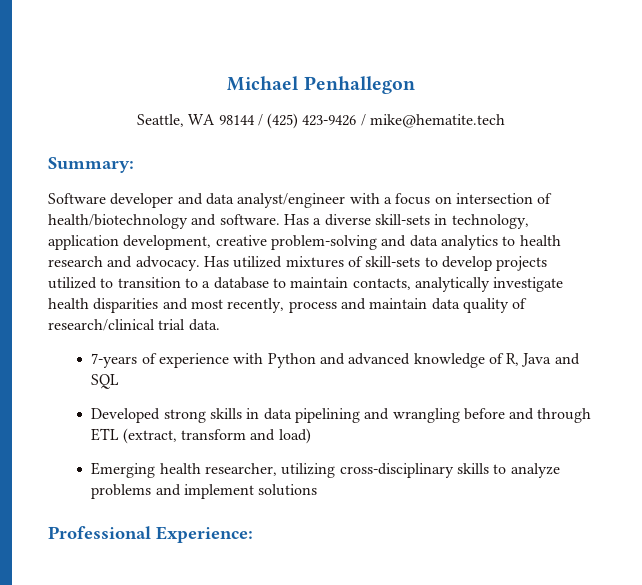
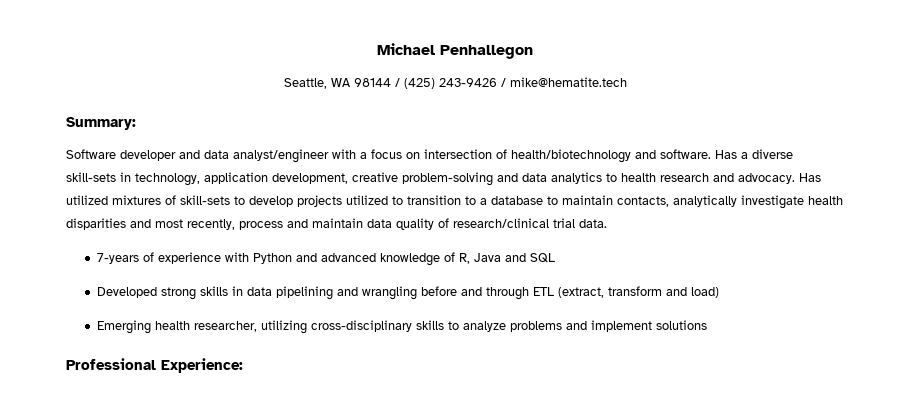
- Seattle, WA 98144 / (425) 423-9426 / mike@hematite.tech
+ Seattle, WA 98144 / (425) 243-9426 / mike@hematite.tech

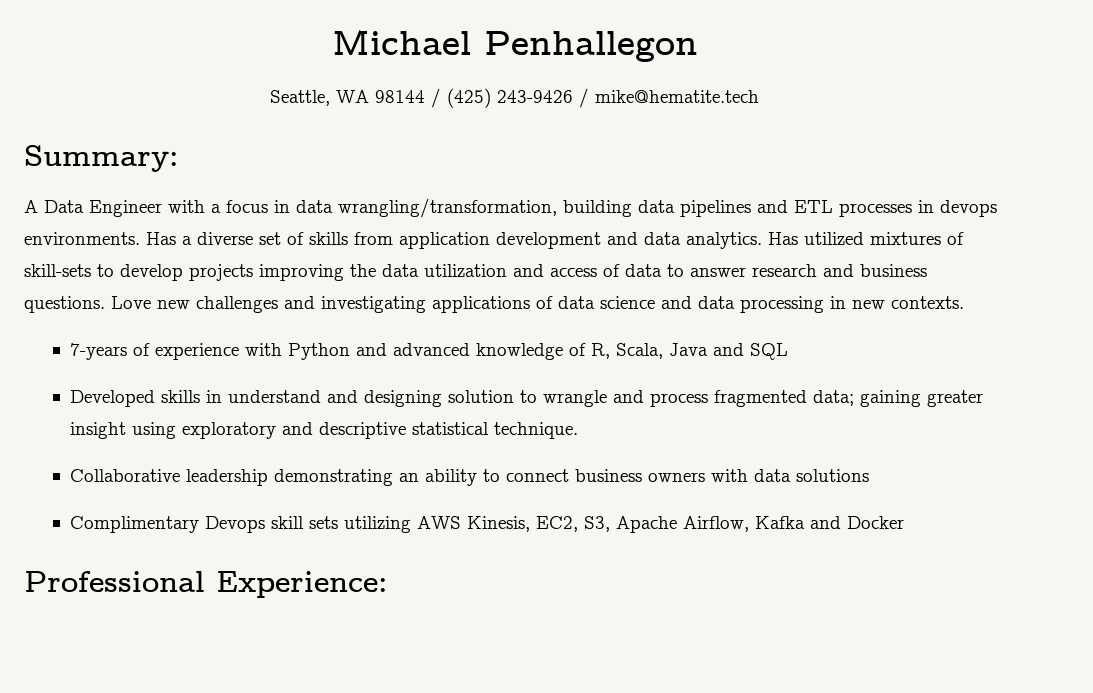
- Software developer and data analyst/engineer with a focus on intersection of health/biotechnology and software. Has a diverse skill-sets in technology, application development, creative problem-solving and data analytics to health research and advocacy.
+ A Data Engineer with a focus in data wrangling/transformation, building data pipelines and ETL processes in devops environments. Has a diverse set of skills from application development and data analytics.
- Has utilized mixtures of skill-sets to develop projects utilized to transition to a database to maintain contacts, analytically investigate health disparities and most recently, process and maintain data quality of research/clinical trial data.
+ Has utilized mixtures of skill-sets to develop projects improving the data utilization and access of data to answer research and business questions. Love new challenges and investigating applications of data science and data processing in new contexts.
- 7-years of experience with Python and advanced knowledge of R, Java and SQL
+ 7-years of experience with Python and advanced knowledge of R, Scala, Java and SQL
- Developed strong skills in data pipelining and wrangling before and through ETL (extract, transform and load)
- Emerging health researcher, utilizing cross-disciplinary skills to analyze problems and implement solutions
+ Developed skills in understand and designing solution to wrangle and process fragmented data; gaining greater insight using exploratory and descriptive statistical technique.
+ Collaborative leadership demonstrating an ability to connect business owners with data solutions
+ Complimentary Devops skill sets utilizing AWS Kinesis, EC2, S3, Apache Airflow, Kafka and Docker

